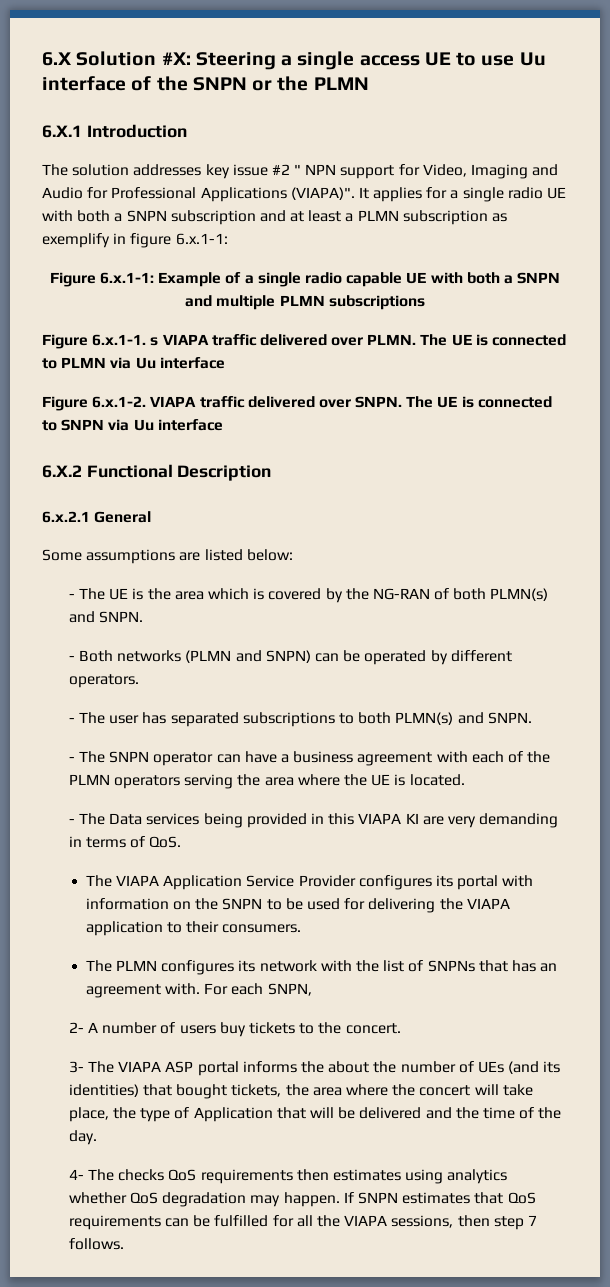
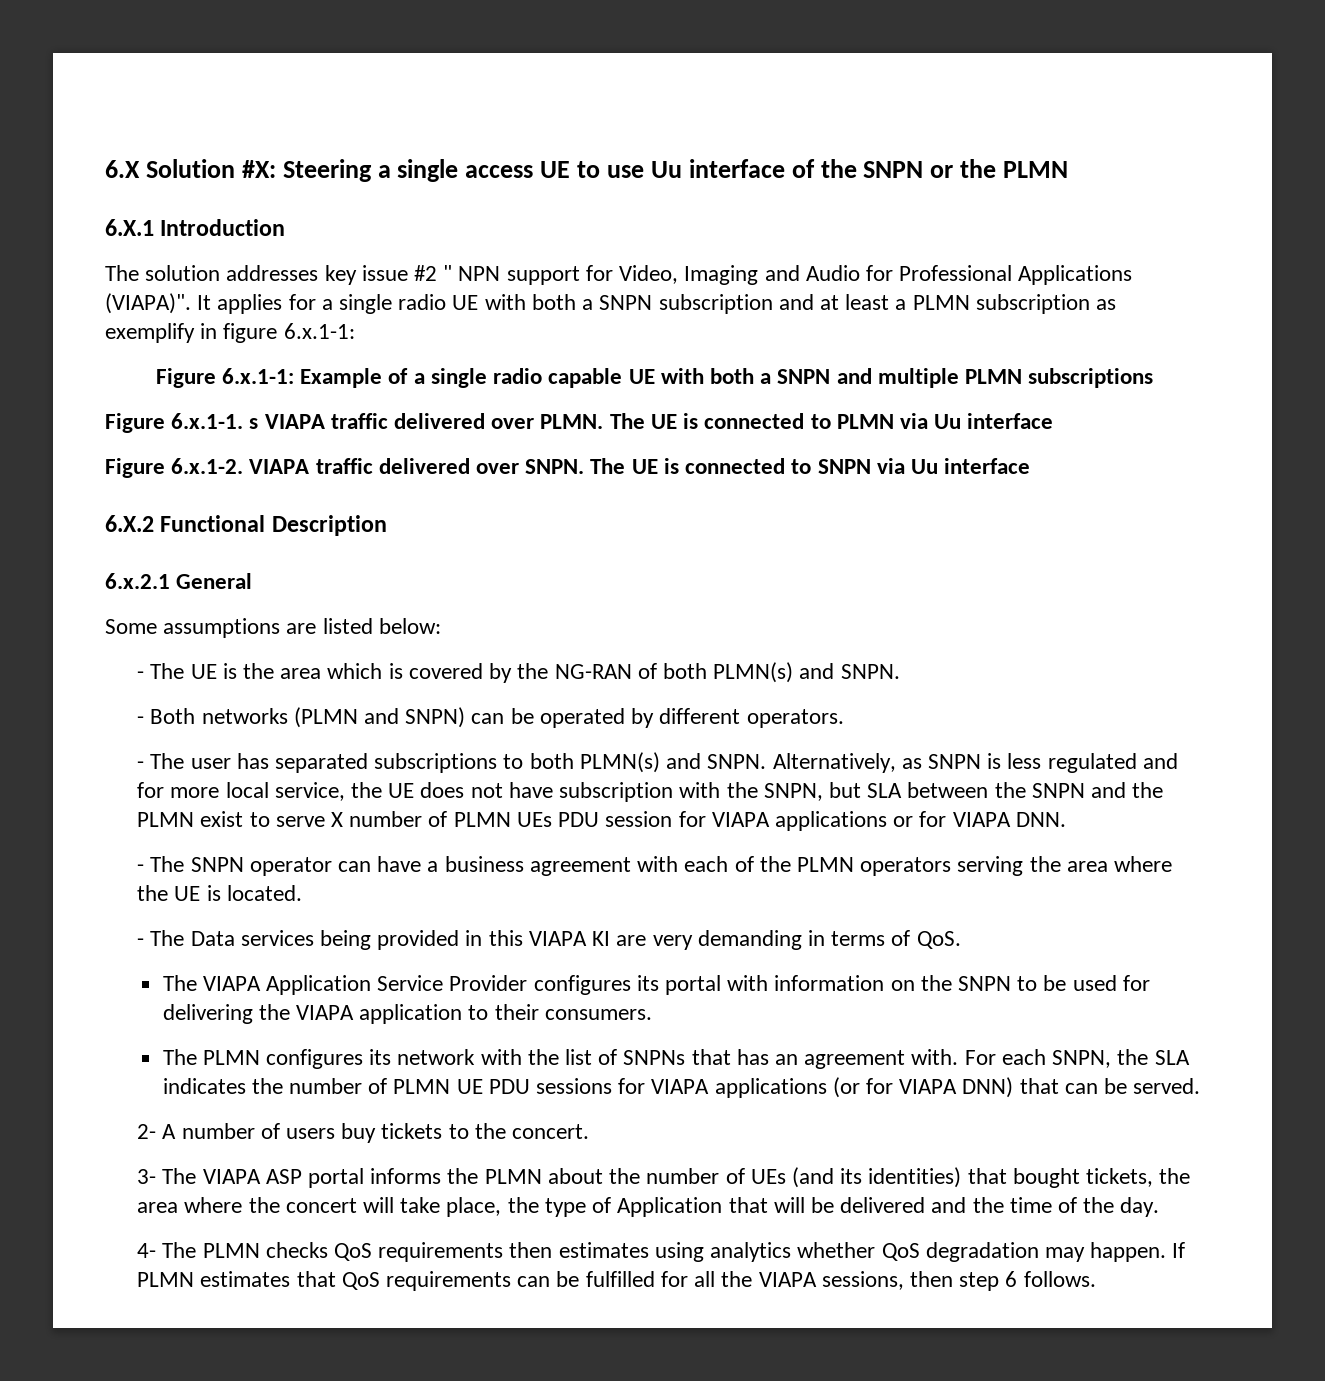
+ Alternatively, as SNPN is less regulated and for more local service, the UE does not have subscription with the SNPN, but SLA between the SNPN and the PLMN exist to serve X number of PLMN UEs PDU session for VIAPA applications or for VIAPA DNN.
- For each SNPN,
+ For each SNPN, the SLA indicates the number of PLMN UE PDU sessions for VIAPA applications (or for VIAPA DNN) that can be served.
- 3- The VIAPA ASP portal informs the about the number of UEs (and its identities) that bought tickets, the area where the concert will take place, the type of Application that will be delivered and the time of the day.
+ 3- The VIAPA ASP portal informs the PLMN about the number of UEs (and its identities) that bought tickets, the area where the concert will take place, the type of Application that will be delivered and the time of the day.
- 4- The checks QoS requirements then estimates using analytics whether QoS degradation may happen.
+ 4- The PLMN checks QoS requirements then estimates using analytics whether QoS degradation may happen.
- If SNPN estimates that QoS requirements can be fulfilled for all the VIAPA sessions, then step 7 follows.
+ If PLMN estimates that QoS requirements can be fulfilled for all the VIAPA sessions, then step 6 follows.

